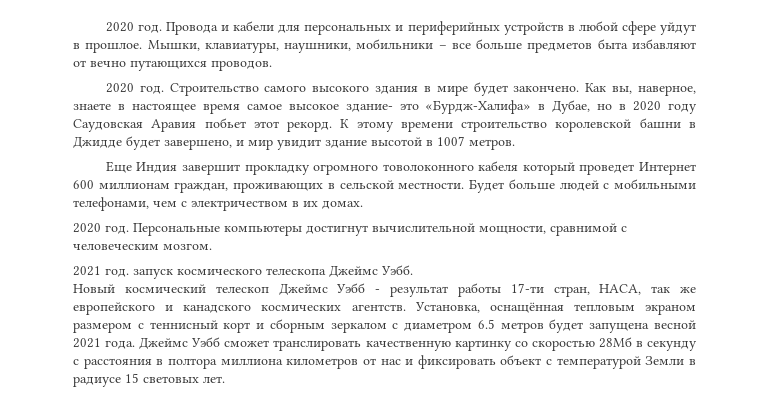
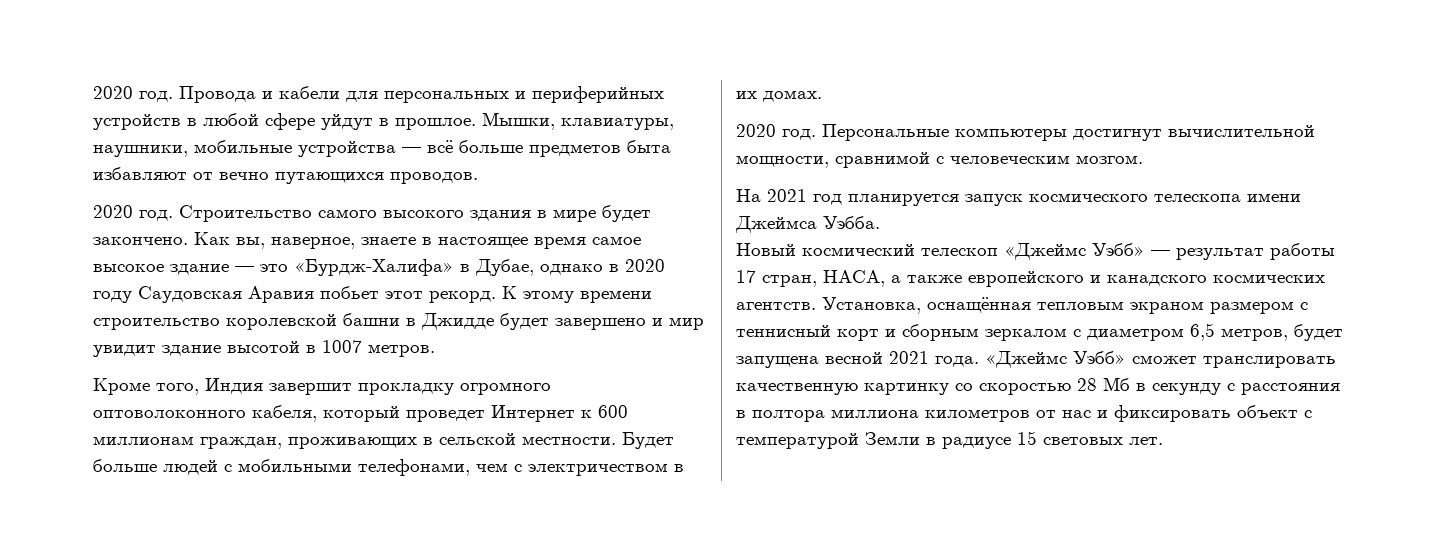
- Мышки, клавиатуры, наушники, мобильники – все больше предметов быта избавляют от вечно путающихся проводов.
+ Мышки, клавиатуры, наушники, мобильные устройства — всё больше предметов быта избавляют от вечно путающихся проводов.
- Как вы, наверное, знаете в настоящее время самое высокое здание- это «Бурдж-Халифа» в Дубае, но в 2020 году Саудовская Аравия побьет этот рекорд.
+ Как вы, наверное, знаете в настоящее время самое высокое здание — это «Бурдж-Халифа» в Дубае, однако в 2020 году Саудовская Аравия побьет этот рекорд.
- К этому времени строительство королевской башни в Джидде будет завершено, и мир увидит здание высотой в 1007 метров.
+ К этому времени строительство королевской башни в Джидде будет завершено и мир увидит здание высотой в 1007 метров.
- Еще Индия завершит прокладку огромного товолоконного кабеля который проведет Интернет 600 миллионам граждан, проживающих в сельской местности.
+ Кроме того, Индия завершит прокладку огромного оптоволоконного кабеля, который проведет Интернет к 600 миллионам граждан, проживающих в сельской местности.
- 2021 год. запуск космического телескопа Джеймс Уэбб.
+ На 2021 год планируется запуск космического телескопа имени Джеймса Уэбба.
- Новый космический телескоп Джеймс Уэбб - результат работы 17-ти стран, НАСА, так же европейского и канадского космических агентств.
+ Новый космический телескоп «Джеймс Уэбб» — результат работы 17 стран, НАСА, а также европейского и канадского космических агентств.
- Установка, оснащённая тепловым экраном размером с теннисный корт и сборным зеркалом с диаметром 6.5 метров будет запущена весной 2021 года.
+ Установка, оснащённая тепловым экраном размером с теннисный корт и сборным зеркалом с диаметром 6,5 метров, будет запущена весной 2021 года.
- Джеймс Уэбб сможет транслировать качественную картинку со скоростью 28Мб в секунду с расстояния в полтора миллиона километров от нас и фиксировать объект с температурой Земли в радиусе 15 световых лет.
+ «Джеймс Уэбб» сможет транслировать качественную картинку со скоростью 28 Мб в секунду с расстояния в полтора миллиона километров от нас и фиксировать объект с температурой Земли в радиусе 15 световых лет.

